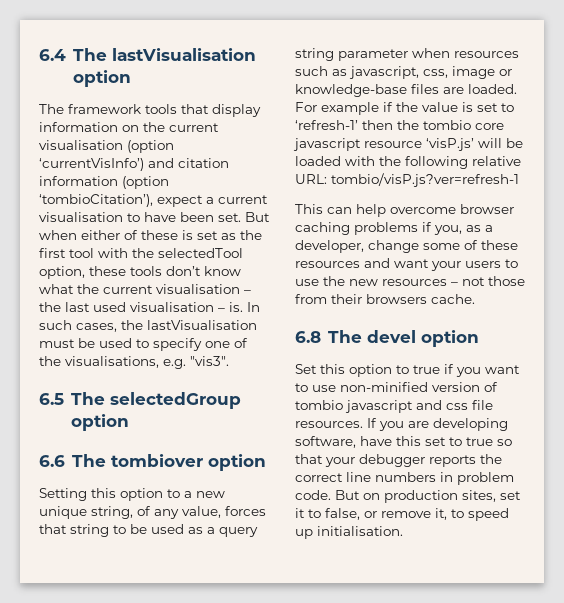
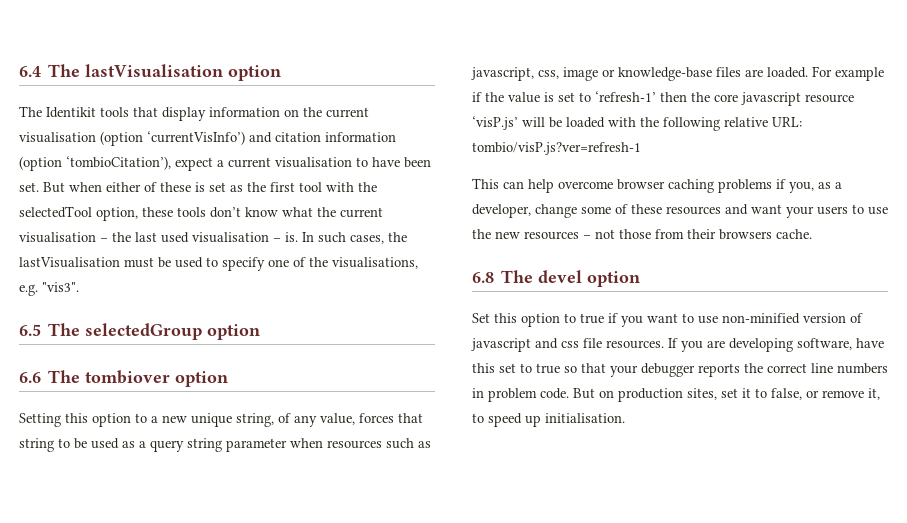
- The framework tools that display information on the current visualisation (option ‘currentVisInfo’) and citation information (option ‘tombioCitation’), expect a current visualisation to have been set.
+ The Identikit tools that display information on the current visualisation (option ‘currentVisInfo’) and citation information (option ‘tombioCitation’), expect a current visualisation to have been set.
- For example if the value is set to ‘refresh-1’ then the tombio core javascript resource ‘visP.js’ will be loaded with the following relative URL: tombio/visP.js?ver=refresh-1
+ For example if the value is set to ‘refresh-1’ then the core javascript resource ‘visP.js’ will be loaded with the following relative URL: tombio/visP.js?ver=refresh-1
- Set this option to true if you want to use non-minified version of tombio javascript and css file resources.
+ Set this option to true if you want to use non-minified version of javascript and css file resources.

